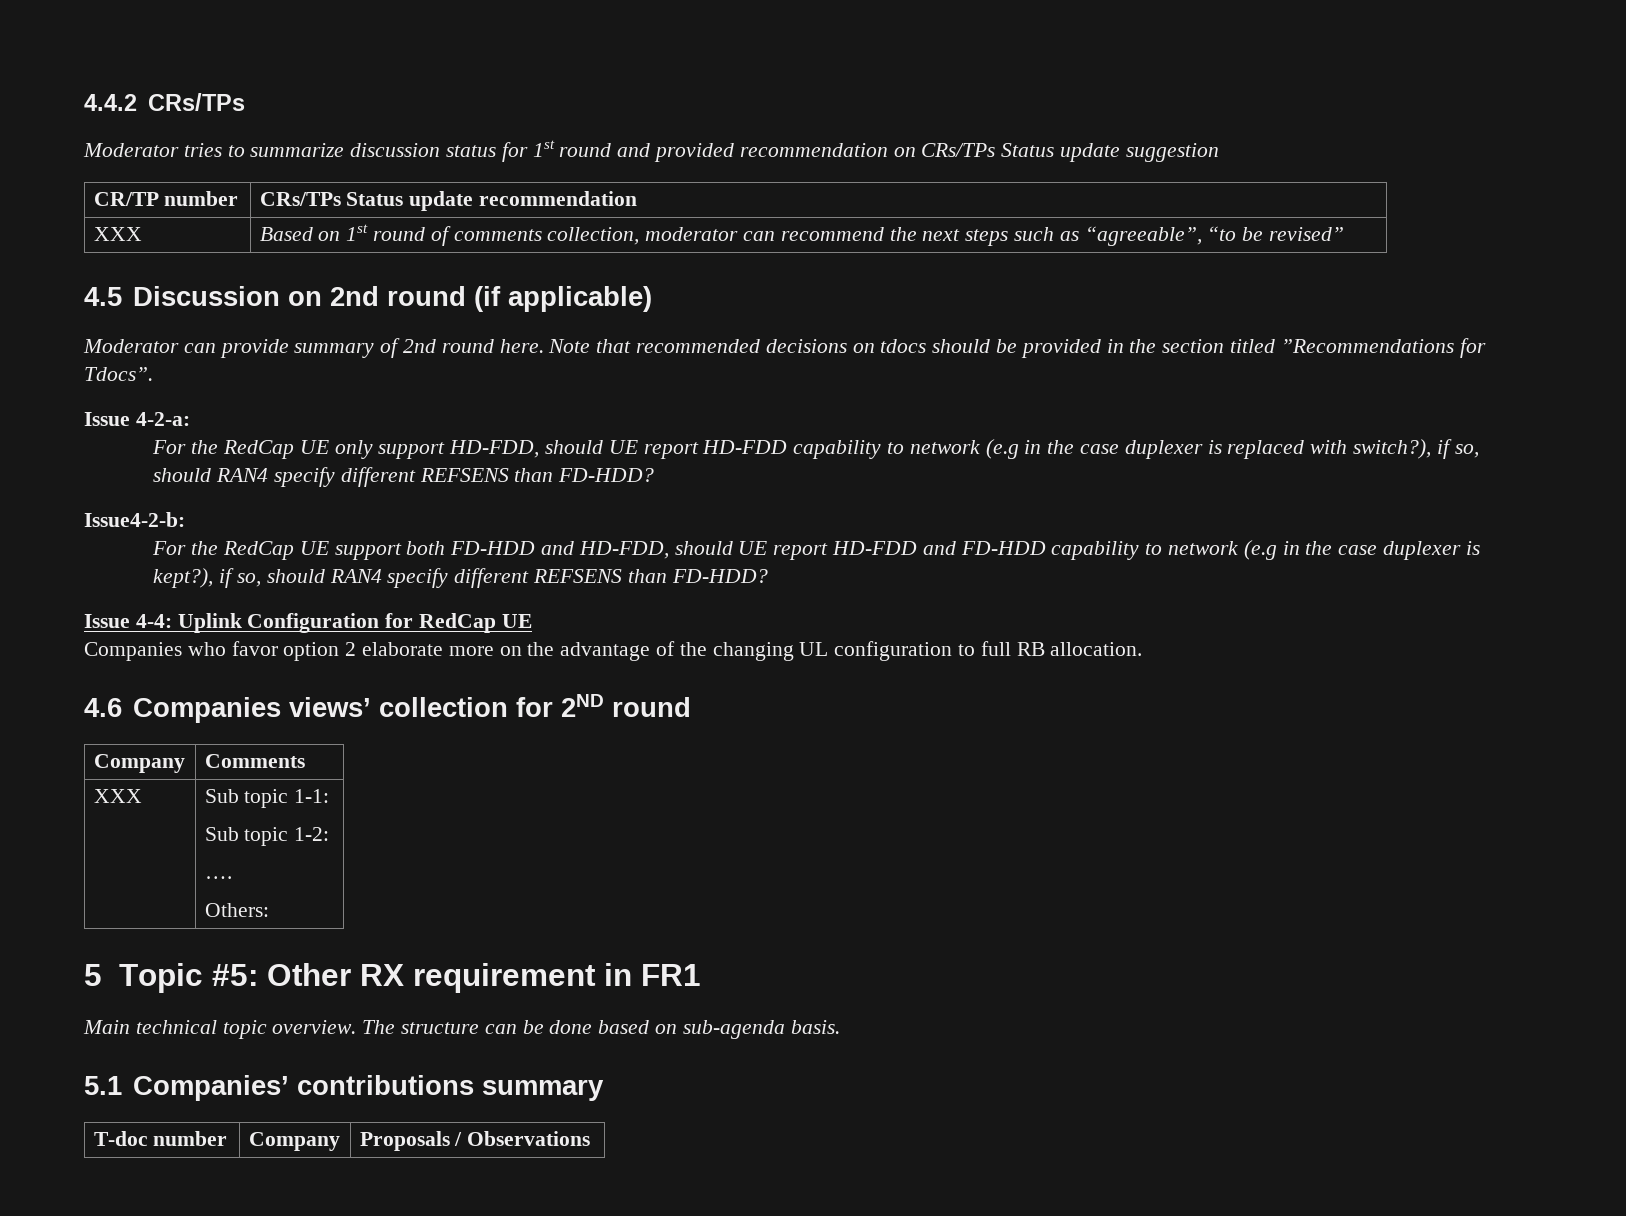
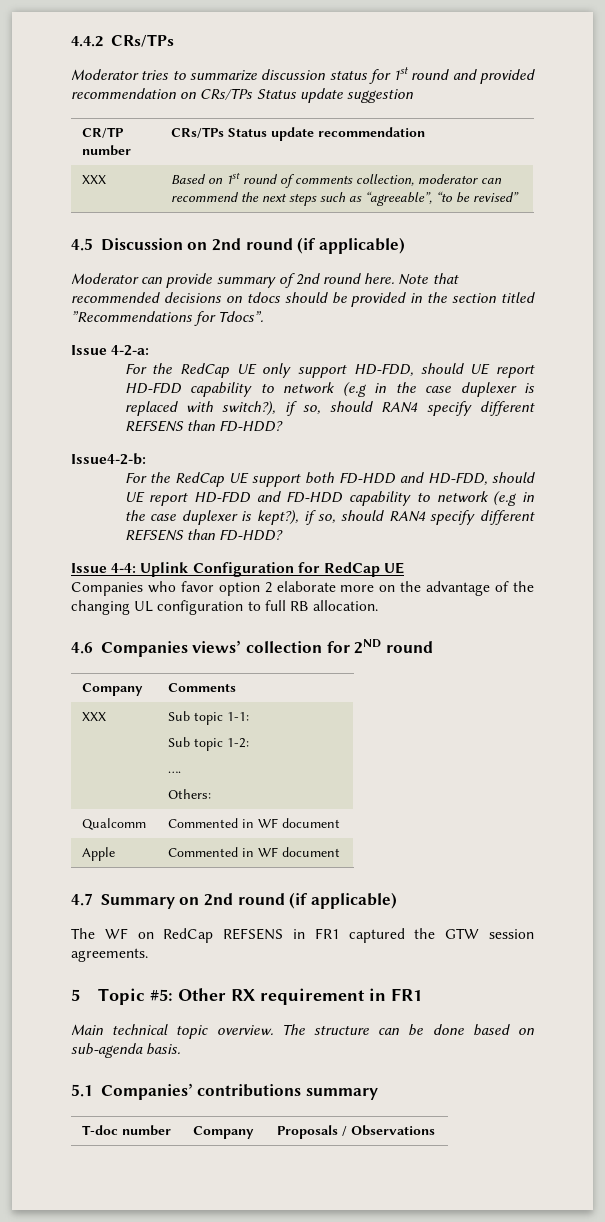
+ Qualcomm | Commented in WF document
+ Apple | Commented in WF document
+ 4.7 Summary on 2nd round (if applicable)
+ The WF on RedCap REFSENS in FR1 captured the GTW session agreements.

